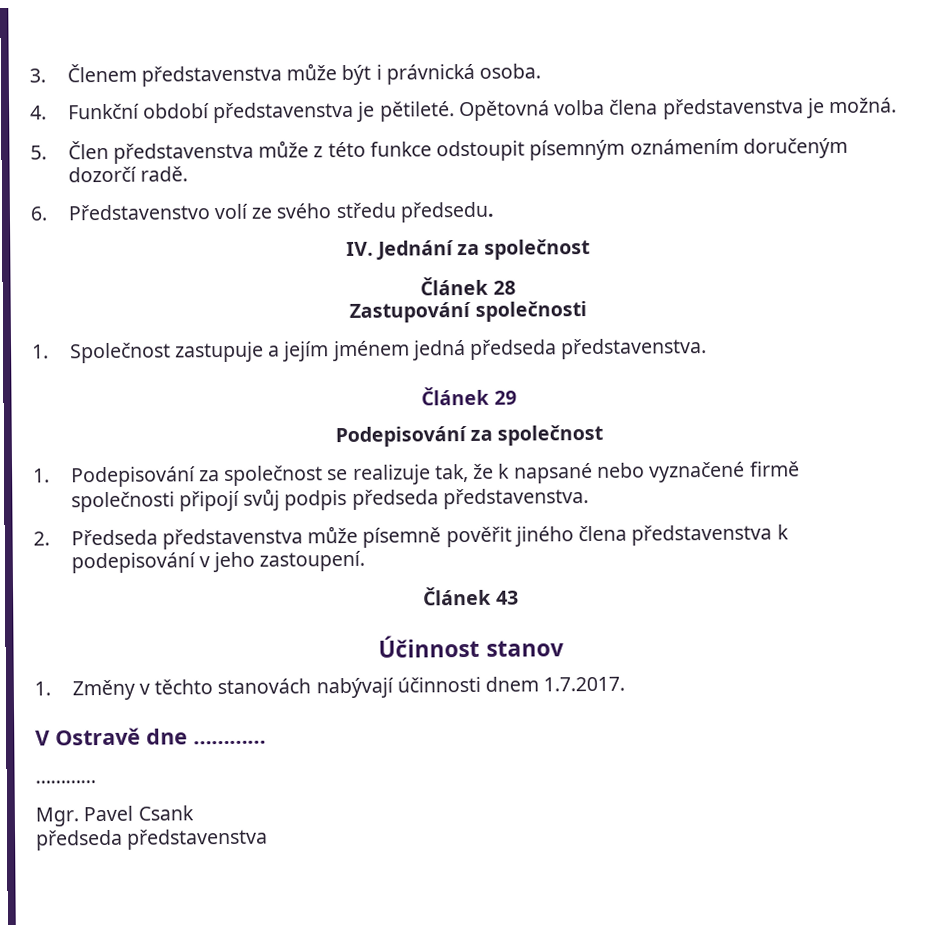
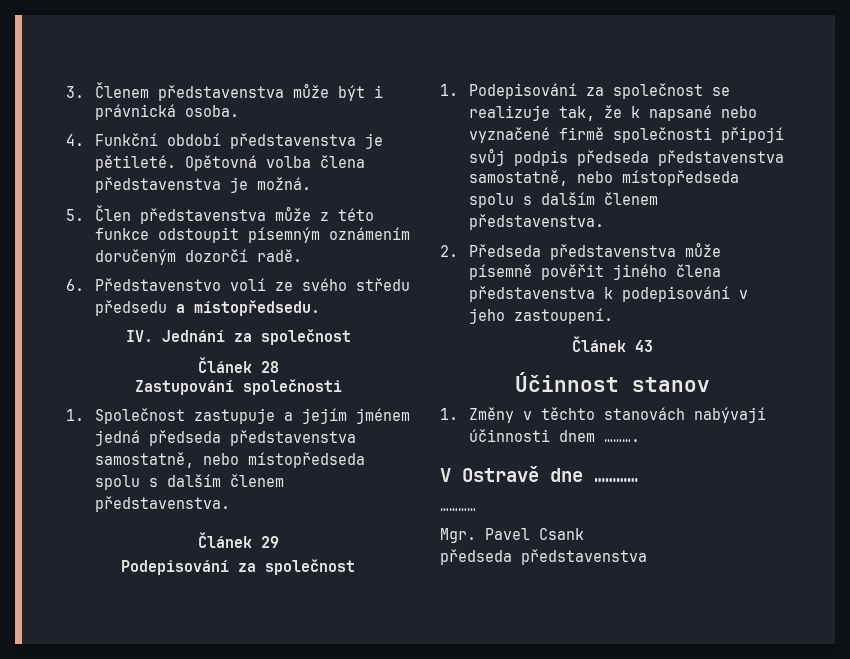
- 6. Představenstvo volí ze svého středu předsedu.
+ 6. Představenstvo volí ze svého středu předsedu a místopředsedu.
- 1. Společnost zastupuje a jejím jménem jedná předseda představenstva.
+ 1. Společnost zastupuje a jejím jménem jedná předseda představenstva samostatně, nebo místopředseda spolu s dalším členem představenstva.
- 1. Podepisování za společnost se realizuje tak, že k napsané nebo vyznačené firmě společnosti připojí svůj podpis předseda představenstva.
+ 1. Podepisování za společnost se realizuje tak, že k napsané nebo vyznačené firmě společnosti připojí svůj podpis předseda představenstva samostatně, nebo místopředseda spolu s dalším členem představenstva.
- 1. Změny v těchto stanovách nabývají účinnosti dnem 1.7.2017.
+ 1. Změny v těchto stanovách nabývají účinnosti dnem ……….

